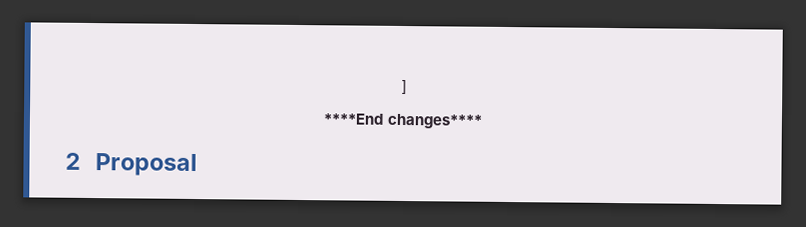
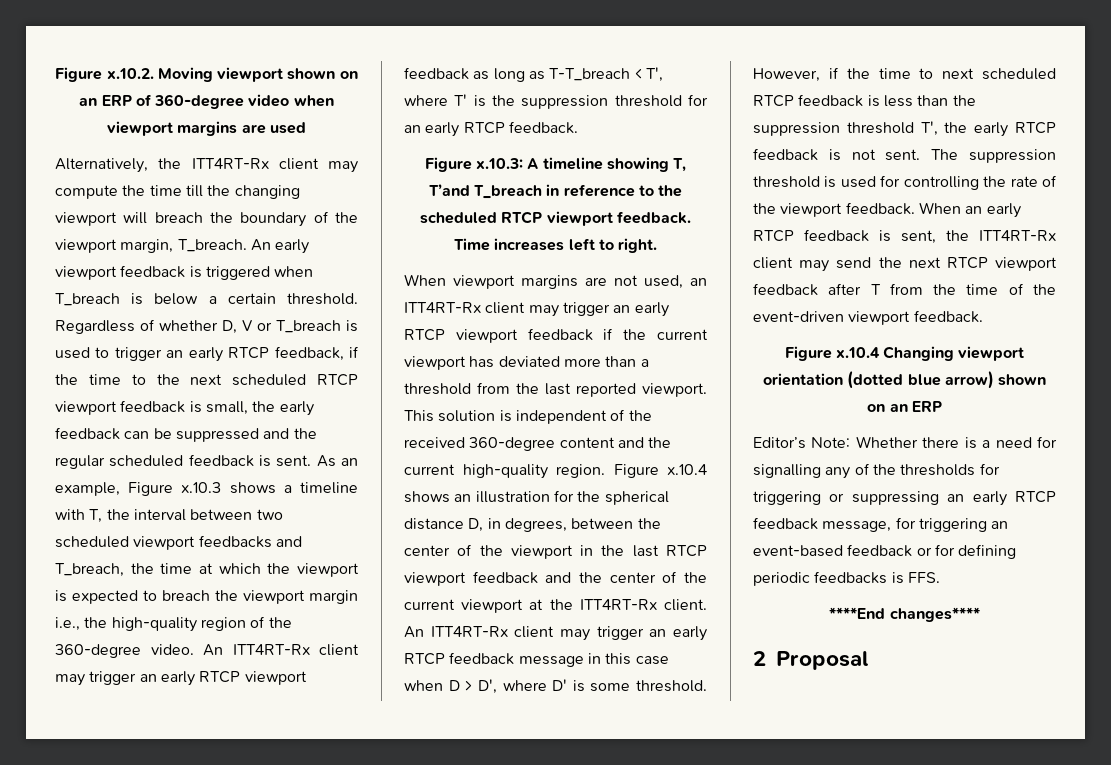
- ]
+ Figure x.10.2. Moving viewport shown on an ERP of 360-degree video when viewport margins are used
+ Alternatively, the ITT4RT-Rx client may compute the time till the changing viewport will breach the boundary of the viewport margin, T_breach. An early viewport feedback is triggered when T_breach is below a certain threshold. Regardless of whether D, V or T_breach is used to trigger an early RTCP feedback, if the time to the next scheduled RTCP viewport feedback is small, the early feedback can be suppressed and the regular scheduled feedback is sent. As an example, Figure x.10.3 shows a timeline with T, the interval between two scheduled viewport feedbacks and T_breach, the time at which the viewport is expected to breach the viewport margin i.e., the high-quality region of the 360-degree video. An ITT4RT-Rx client may trigger an early RTCP viewport feedback as long as T-T_breach < T', where T' is the suppression threshold for an early RTCP feedback.
+ Figure x.10.3: A timeline showing T, T’and T_breach in reference to the scheduled RTCP viewport feedback. Time increases left to right.
+ When viewport margins are not used, an ITT4RT-Rx client may trigger an early RTCP viewport feedback if the current viewport has deviated more than a threshold from the last reported viewport. This solution is independent of the received 360-degree content and the current high-quality region. Figure x.10.4 shows an illustration for the spherical distance D, in degrees, between the center of the viewport in the last RTCP viewport feedback and the center of the current viewport at the ITT4RT-Rx client. An ITT4RT-Rx client may trigger an early RTCP feedback message in this case when D > D', where D' is some threshold. However, if the time to next scheduled RTCP feedback is less than the suppression threshold T', the early RTCP feedback is not sent. The suppression threshold is used for controlling the rate of the viewport feedback. When an early RTCP feedback is sent, the ITT4RT-Rx client may send the next RTCP viewport feedback after T from the time of the event-driven viewport feedback.
+ Figure x.10.4 Changing viewport orientation (dotted blue arrow) shown on an ERP
+ Editor’s Note: Whether there is a need for signalling any of the thresholds for triggering or suppressing an early RTCP feedback message, for triggering an event-based feedback or for defining periodic feedbacks is FFS.

